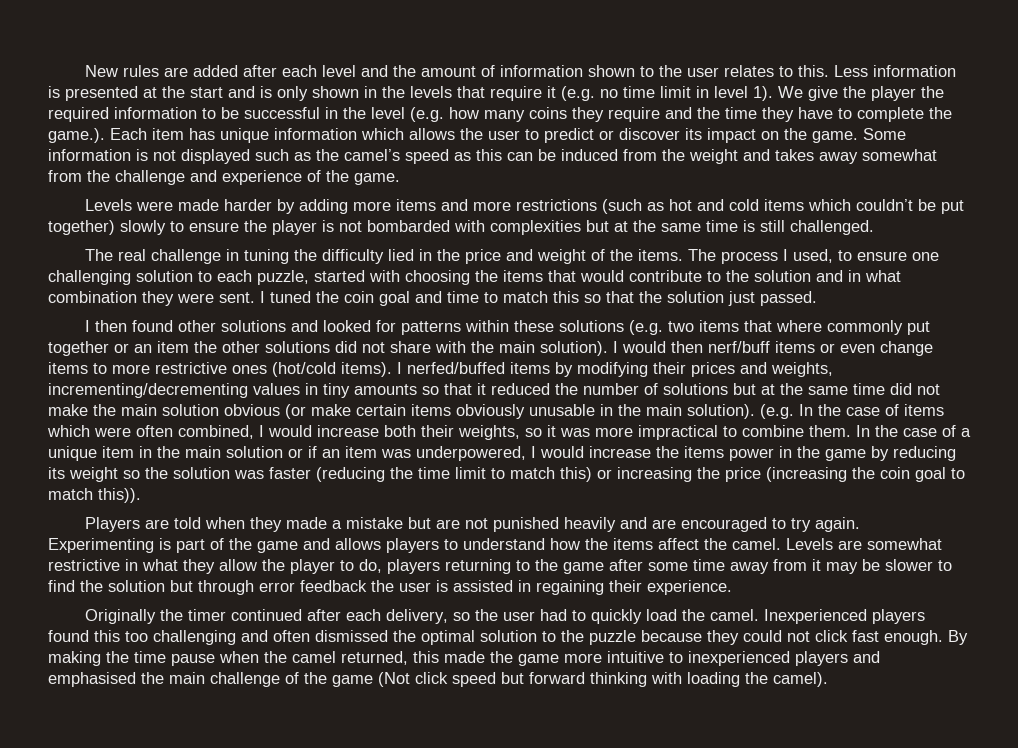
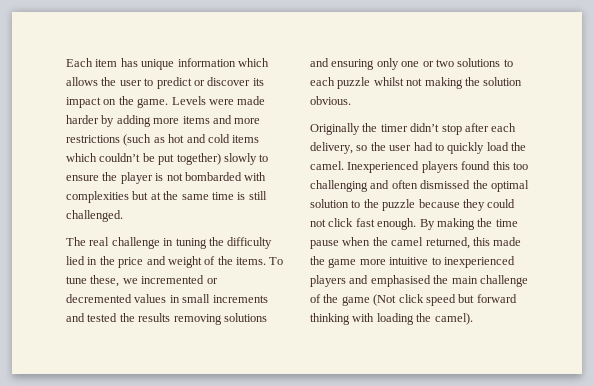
- New rules are added after each level and the amount of information shown to the user relates to this. Less information is presented at the start and is only shown in the levels that require it (e.g. no time limit in level 1). We give the player the required information to be successful in the level (e.g. how many coins they require and the time they have to complete the game.). Each item has unique information which allows the user to predict or discover its impact on the game. Some information is not displayed such as the camel’s speed as this can be induced from the weight and takes away somewhat from the challenge and experience of the game.
- Levels were made harder by adding more items and more restrictions (such as hot and cold items which couldn’t be put together) slowly to ensure the player is not bombarded with complexities but at the same time is still challenged.
+ Each item has unique information which allows the user to predict or discover its impact on the game. Levels were made harder by adding more items and more restrictions (such as hot and cold items which couldn’t be put together) slowly to ensure the player is not bombarded with complexities but at the same time is still challenged.
- The process I used, to ensure one challenging solution to each puzzle, started with choosing the items that would contribute to the solution and in what combination they were sent. I tuned the coin goal and time to match this so that the solution just passed.
- I then found other solutions and looked for patterns within these solutions (e.g. two items that where commonly put together or an item the other solutions did not share with the main solution). I would then nerf/buff items or even change items to more restrictive ones (hot/cold items). I nerfed/buffed items by modifying their prices and weights, incrementing/decrementing values in tiny amounts so that it reduced the number of solutions but at the same time did not make the main solution obvious (or make certain items obviously unusable in the main solution). (e.g. In the case of items which were often combined, I would increase both their weights, so it was more impractical to combine them. In the case of a unique item in the main solution or if an item was underpowered, I would increase the items power in the game by reducing its weight so the solution was faster (reducing the time limit to match this) or increasing the price (increasing the coin goal to match this)).
- Players are told when they made a mistake but are not punished heavily and are encouraged to try again. Experimenting is part of the game and allows players to understand how the items affect the camel. Levels are somewhat restrictive in what they allow the player to do, players returning to the game after some time away from it may be slower to find the solution but through error feedback the user is assisted in regaining their experience.
+ To tune these, we incremented or decremented values in small increments and tested the results removing solutions and ensuring only one or two solutions to each puzzle whilst not making the solution obvious.
- Originally the timer continued after each delivery, so the user had to quickly load the camel.
+ Originally the timer didn’t stop after each delivery, so the user had to quickly load the camel.

